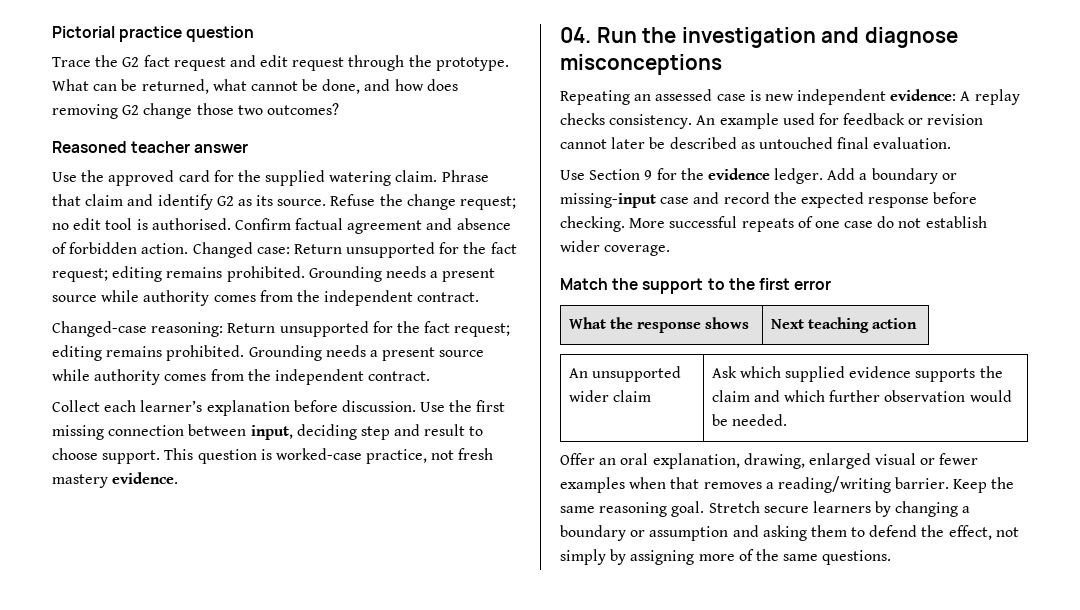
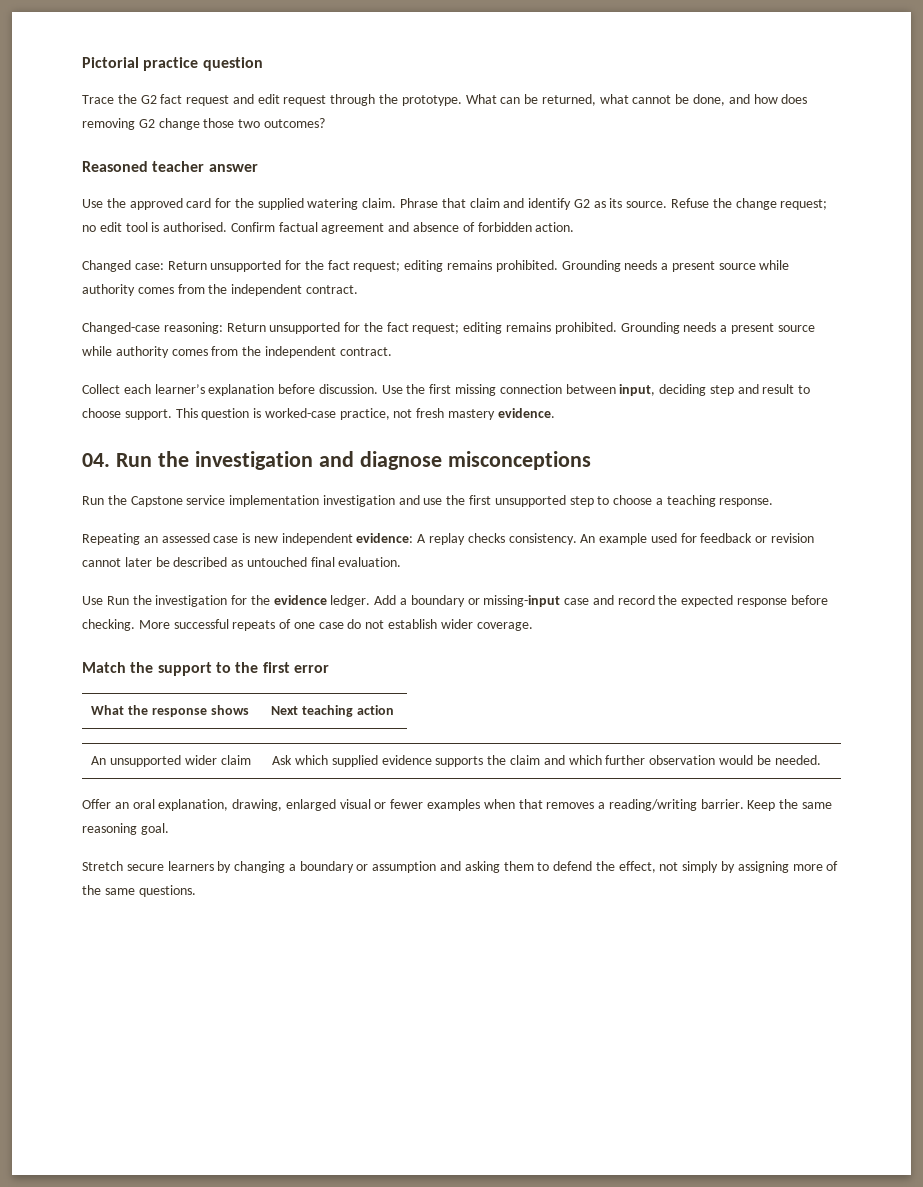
- Confirm factual agreement and absence of forbidden action. Changed case: Return unsupported for the fact request; editing remains prohibited.
+ Confirm factual agreement and absence of forbidden action.
+ Changed case: Return unsupported for the fact request; editing remains prohibited.
+ Run the Capstone service implementation investigation and use the first unsupported step to choose a teaching response.
- Use Section 9 for the evidence ledger.
+ Use Run the investigation for the evidence ledger.
- Keep the same reasoning goal. Stretch secure learners by changing a boundary or assumption and asking them to defend the effect, not simply by assigning more of the same questions.
+ Keep the same reasoning goal.
+ Stretch secure learners by changing a boundary or assumption and asking them to defend the effect, not simply by assigning more of the same questions.

